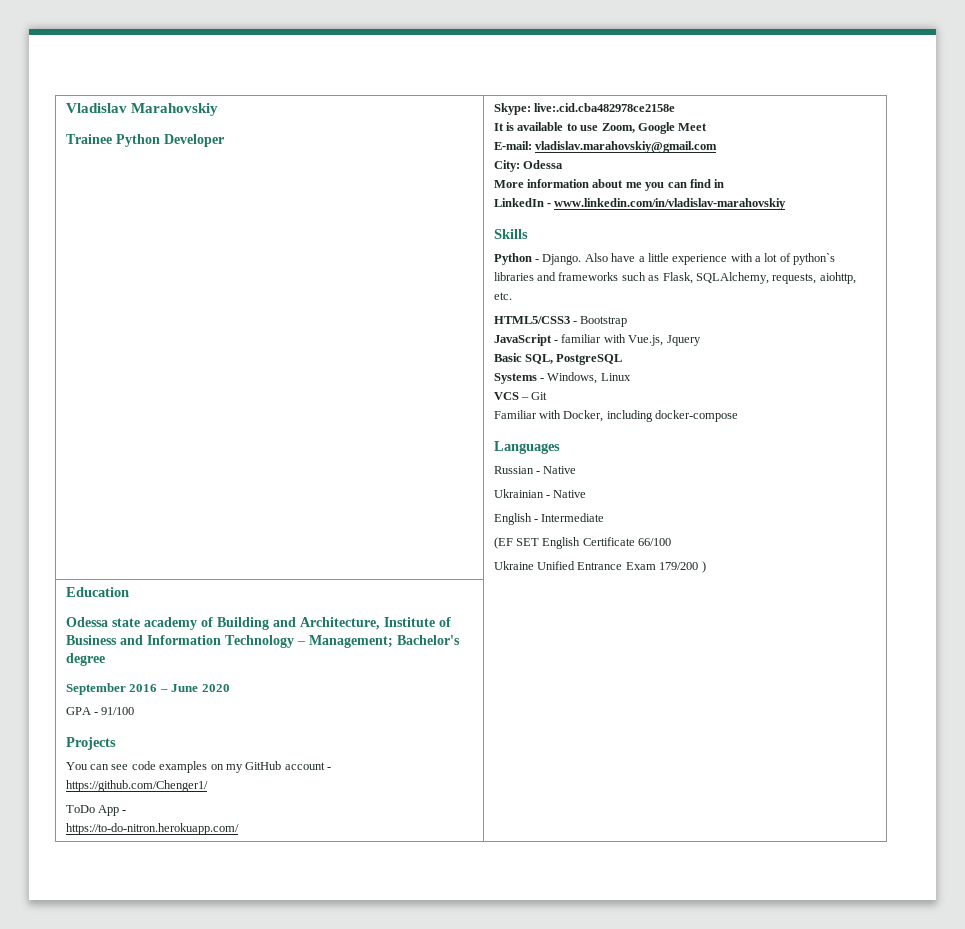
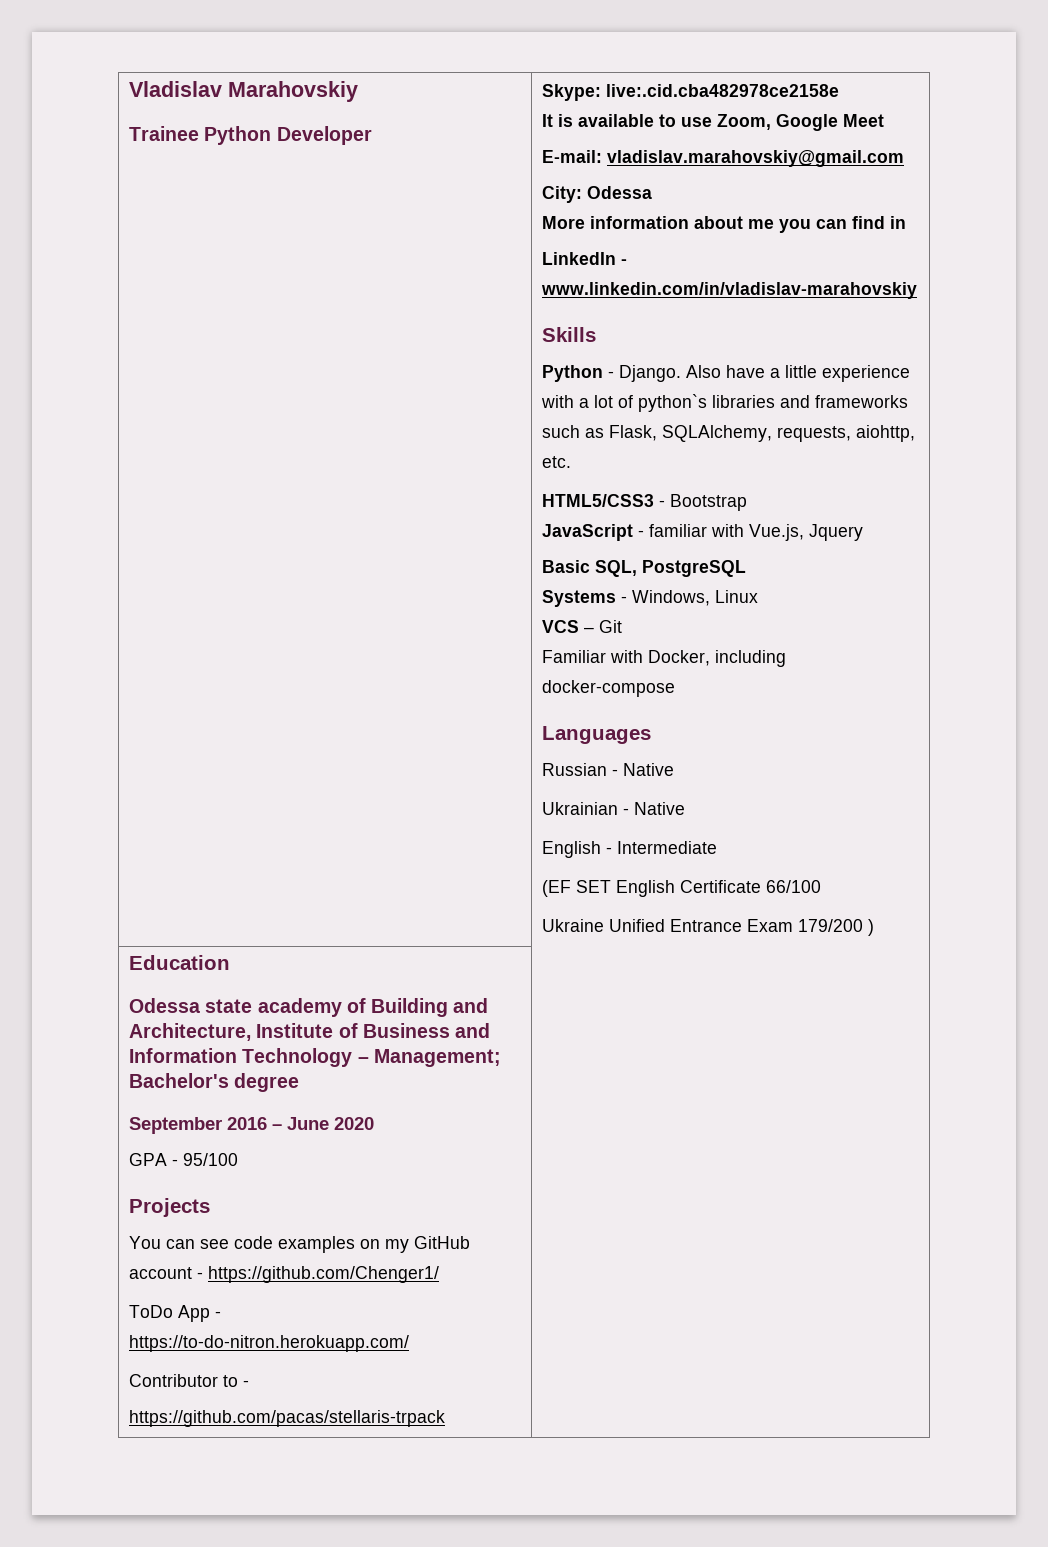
- GPA - 91/100
+ GPA - 95/100
+ Contributor to -
+ https://github.com/pacas/stellaris-trpack

